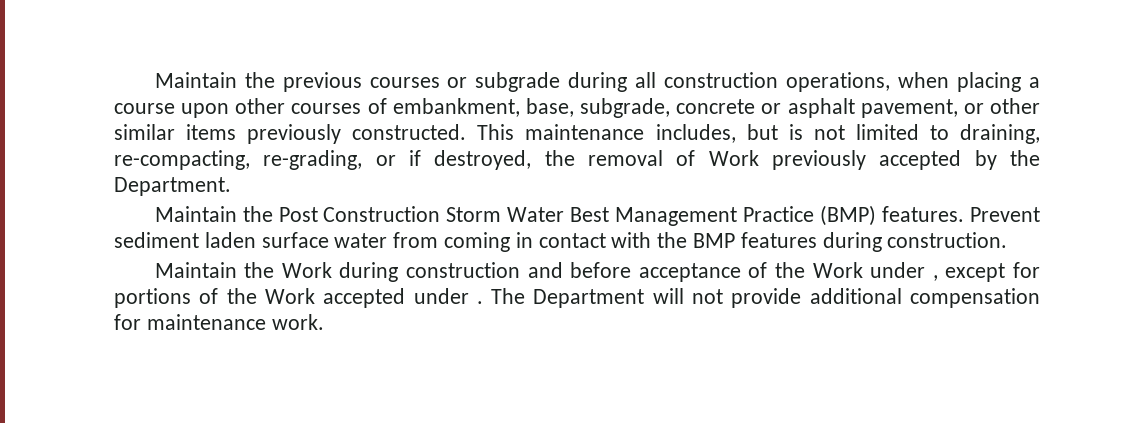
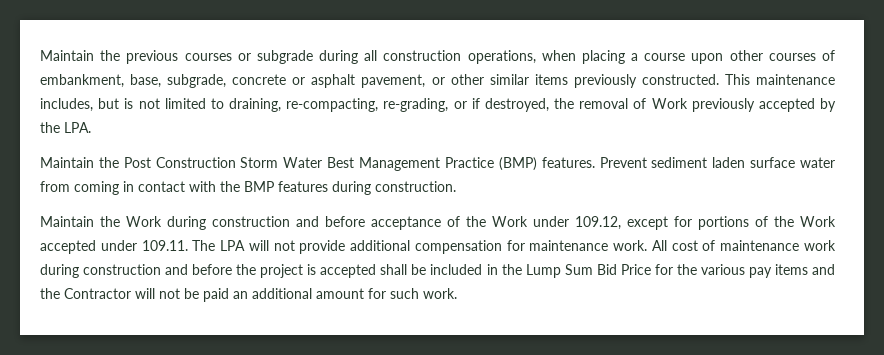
- This maintenance includes, but is not limited to draining, re-compacting, re-grading, or if destroyed, the removal of Work previously accepted by the Department.
+ This maintenance includes, but is not limited to draining, re-compacting, re-grading, or if destroyed, the removal of Work previously accepted by the LPA.
- Maintain the Work during construction and before acceptance of the Work under , except for portions of the Work accepted under . The Department will not provide additional compensation for maintenance work.
+ Maintain the Work during construction and before acceptance of the Work under 109.12, except for portions of the Work accepted under 109.11. The LPA will not provide additional compensation for maintenance work.
+ All cost of maintenance work during construction and before the project is accepted shall be included in the Lump Sum Bid Price for the various pay items and the Contractor will not be paid an additional amount for such work.

